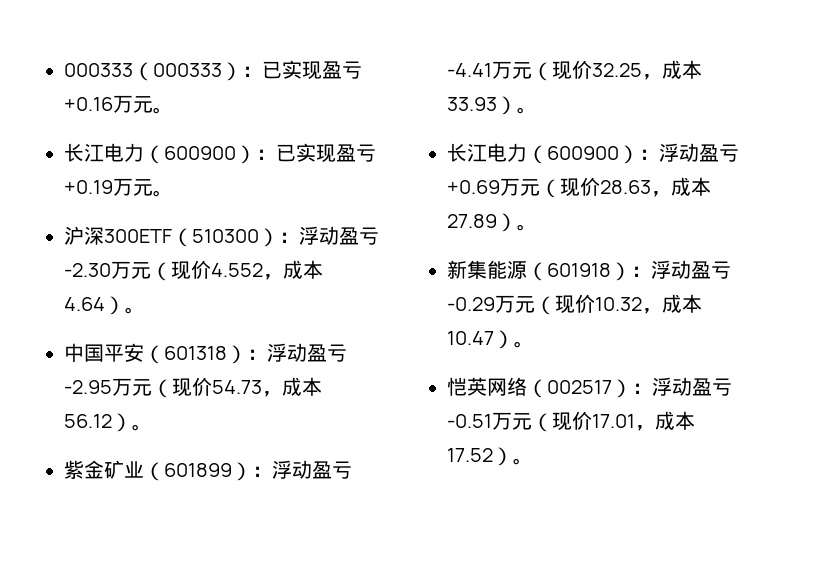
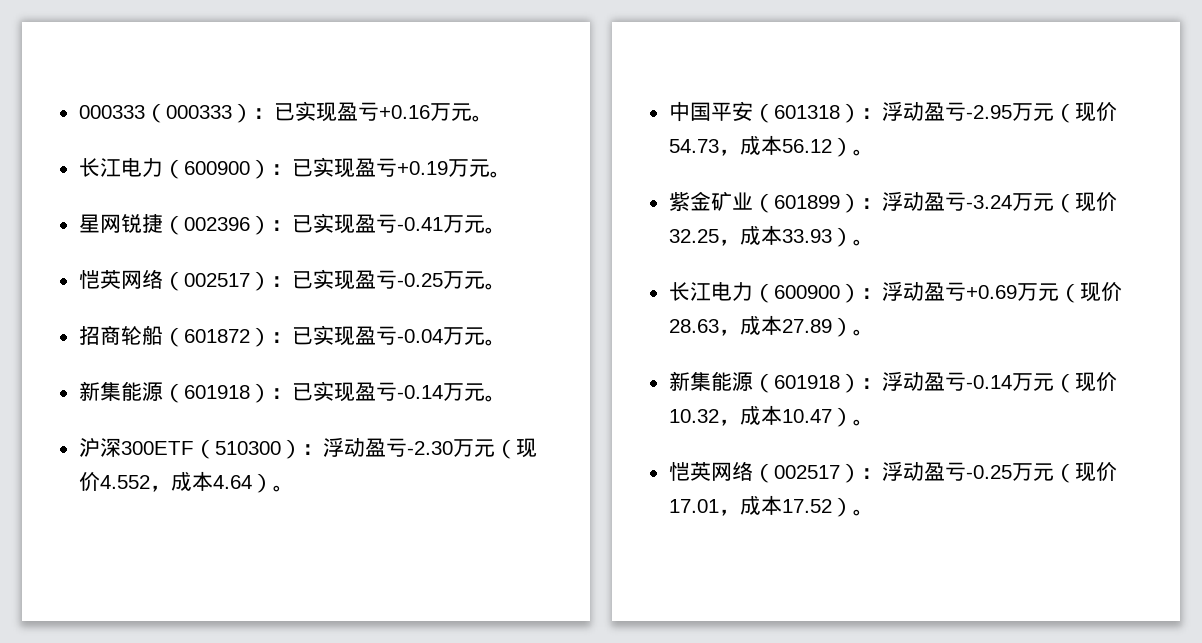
+ 星网锐捷（002396）：已实现盈亏-0.41万元。
+ 恺英网络（002517）：已实现盈亏-0.25万元。
+ 招商轮船（601872）：已实现盈亏-0.04万元。
+ 新集能源（601918）：已实现盈亏-0.14万元。
- 紫金矿业（601899）：浮动盈亏-4.41万元（现价32.25，成本33.93）。
+ 紫金矿业（601899）：浮动盈亏-3.24万元（现价32.25，成本33.93）。
- 新集能源（601918）：浮动盈亏-0.29万元（现价10.32，成本10.47）。
+ 新集能源（601918）：浮动盈亏-0.14万元（现价10.32，成本10.47）。
- 恺英网络（002517）：浮动盈亏-0.51万元（现价17.01，成本17.52）。
+ 恺英网络（002517）：浮动盈亏-0.25万元（现价17.01，成本17.52）。

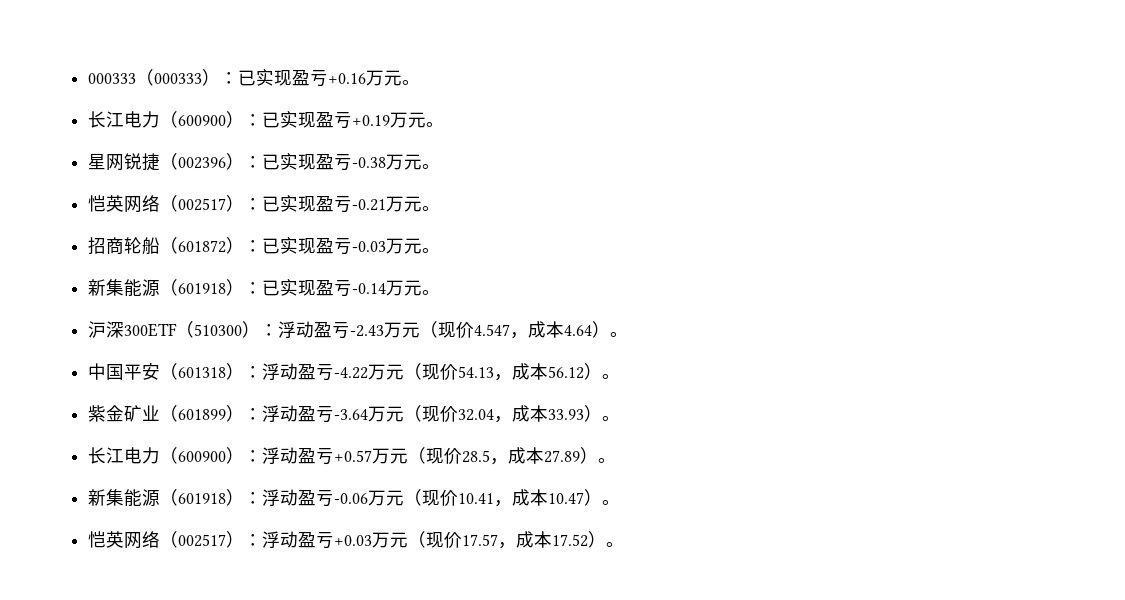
- 星网锐捷（002396）：已实现盈亏-0.41万元。
+ 星网锐捷（002396）：已实现盈亏-0.38万元。
- 恺英网络（002517）：已实现盈亏-0.25万元。
+ 恺英网络（002517）：已实现盈亏-0.21万元。
- 招商轮船（601872）：已实现盈亏-0.04万元。
+ 招商轮船（601872）：已实现盈亏-0.03万元。
- 沪深300ETF（510300）：浮动盈亏-2.30万元（现价4.552，成本4.64）。
+ 沪深300ETF（510300）：浮动盈亏-2.43万元（现价4.547，成本4.64）。
- 中国平安（601318）：浮动盈亏-2.95万元（现价54.73，成本56.12）。
+ 中国平安（601318）：浮动盈亏-4.22万元（现价54.13，成本56.12）。
- 紫金矿业（601899）：浮动盈亏-3.24万元（现价32.25，成本33.93）。
+ 紫金矿业（601899）：浮动盈亏-3.64万元（现价32.04，成本33.93）。
- 长江电力（600900）：浮动盈亏+0.69万元（现价28.63，成本27.89）。
+ 长江电力（600900）：浮动盈亏+0.57万元（现价28.5，成本27.89）。
- 新集能源（601918）：浮动盈亏-0.14万元（现价10.32，成本10.47）。
+ 新集能源（601918）：浮动盈亏-0.06万元（现价10.41，成本10.47）。
- 恺英网络（002517）：浮动盈亏-0.25万元（现价17.01，成本17.52）。
+ 恺英网络（002517）：浮动盈亏+0.03万元（现价17.57，成本17.52）。

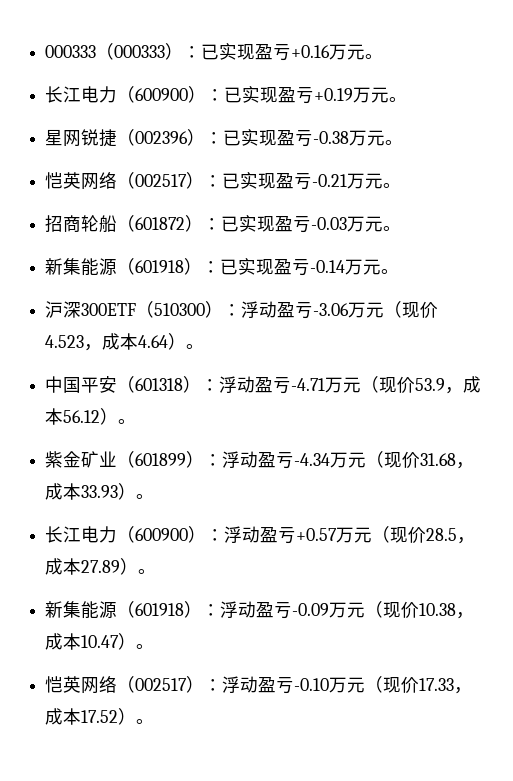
- 沪深300ETF（510300）：浮动盈亏-2.43万元（现价4.547，成本4.64）。
+ 沪深300ETF（510300）：浮动盈亏-3.06万元（现价4.523，成本4.64）。
- 中国平安（601318）：浮动盈亏-4.22万元（现价54.13，成本56.12）。
+ 中国平安（601318）：浮动盈亏-4.71万元（现价53.9，成本56.12）。
- 紫金矿业（601899）：浮动盈亏-3.64万元（现价32.04，成本33.93）。
+ 紫金矿业（601899）：浮动盈亏-4.34万元（现价31.68，成本33.93）。
- 新集能源（601918）：浮动盈亏-0.06万元（现价10.41，成本10.47）。
+ 新集能源（601918）：浮动盈亏-0.09万元（现价10.38，成本10.47）。
- 恺英网络（002517）：浮动盈亏+0.03万元（现价17.57，成本17.52）。
+ 恺英网络（002517）：浮动盈亏-0.10万元（现价17.33，成本17.52）。

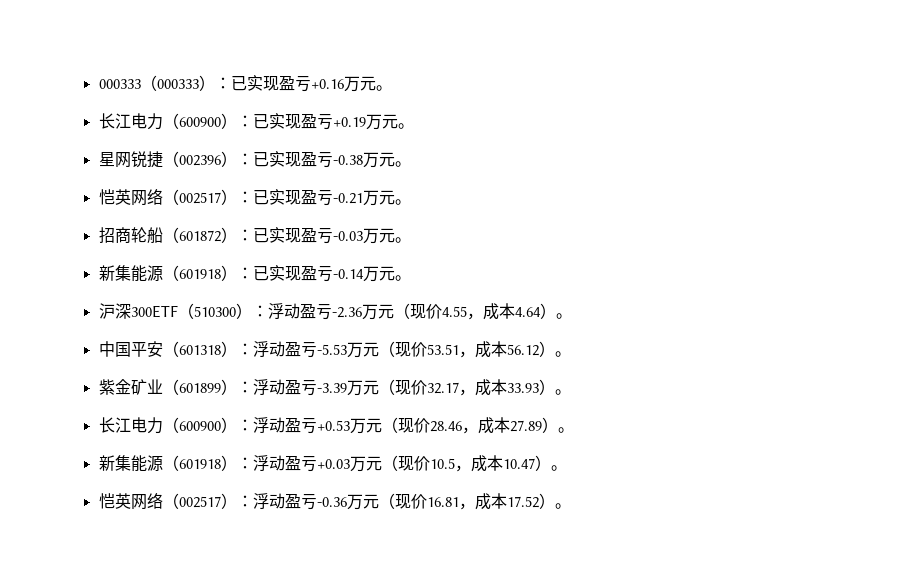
- 沪深300ETF（510300）：浮动盈亏-3.06万元（现价4.523，成本4.64）。
+ 沪深300ETF（510300）：浮动盈亏-2.36万元（现价4.55，成本4.64）。
- 中国平安（601318）：浮动盈亏-4.71万元（现价53.9，成本56.12）。
+ 中国平安（601318）：浮动盈亏-5.53万元（现价53.51，成本56.12）。
- 紫金矿业（601899）：浮动盈亏-4.34万元（现价31.68，成本33.93）。
+ 紫金矿业（601899）：浮动盈亏-3.39万元（现价32.17，成本33.93）。
- 长江电力（600900）：浮动盈亏+0.57万元（现价28.5，成本27.89）。
+ 长江电力（600900）：浮动盈亏+0.53万元（现价28.46，成本27.89）。
- 新集能源（601918）：浮动盈亏-0.09万元（现价10.38，成本10.47）。
+ 新集能源（601918）：浮动盈亏+0.03万元（现价10.5，成本10.47）。
- 恺英网络（002517）：浮动盈亏-0.10万元（现价17.33，成本17.52）。
+ 恺英网络（002517）：浮动盈亏-0.36万元（现价16.81，成本17.52）。

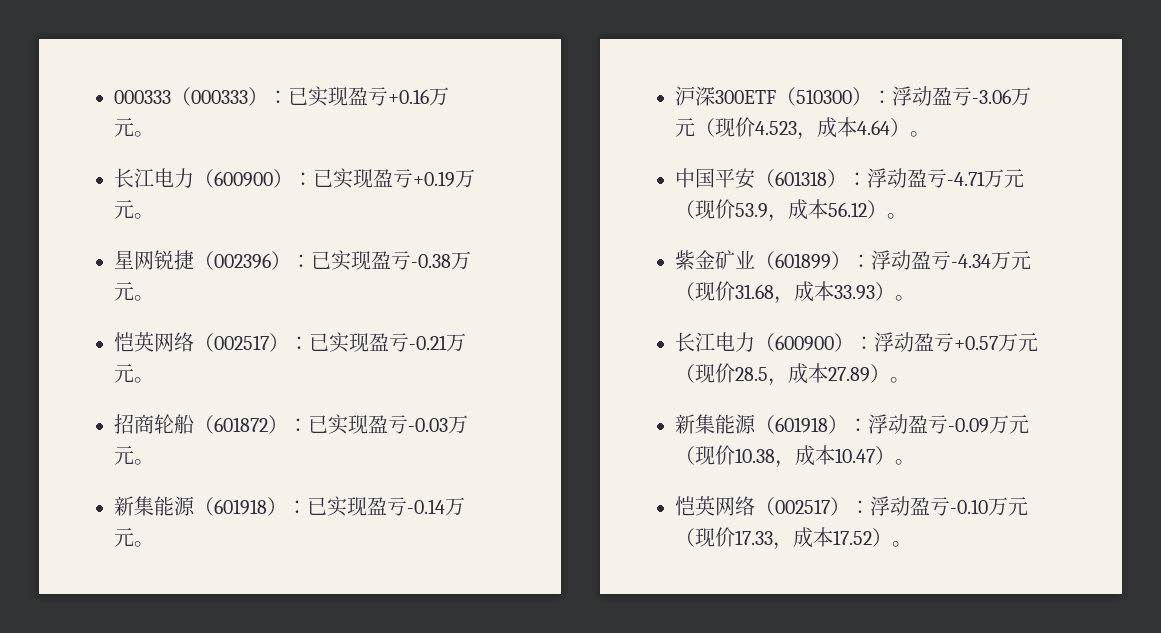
- 沪深300ETF（510300）：浮动盈亏-2.36万元（现价4.55，成本4.64）。
+ 沪深300ETF（510300）：浮动盈亏-3.06万元（现价4.523，成本4.64）。
- 中国平安（601318）：浮动盈亏-5.53万元（现价53.51，成本56.12）。
+ 中国平安（601318）：浮动盈亏-4.71万元（现价53.9，成本56.12）。
- 紫金矿业（601899）：浮动盈亏-3.39万元（现价32.17，成本33.93）。
+ 紫金矿业（601899）：浮动盈亏-4.34万元（现价31.68，成本33.93）。
- 长江电力（600900）：浮动盈亏+0.53万元（现价28.46，成本27.89）。
+ 长江电力（600900）：浮动盈亏+0.57万元（现价28.5，成本27.89）。
- 新集能源（601918）：浮动盈亏+0.03万元（现价10.5，成本10.47）。
+ 新集能源（601918）：浮动盈亏-0.09万元（现价10.38，成本10.47）。
- 恺英网络（002517）：浮动盈亏-0.36万元（现价16.81，成本17.52）。
+ 恺英网络（002517）：浮动盈亏-0.10万元（现价17.33，成本17.52）。

